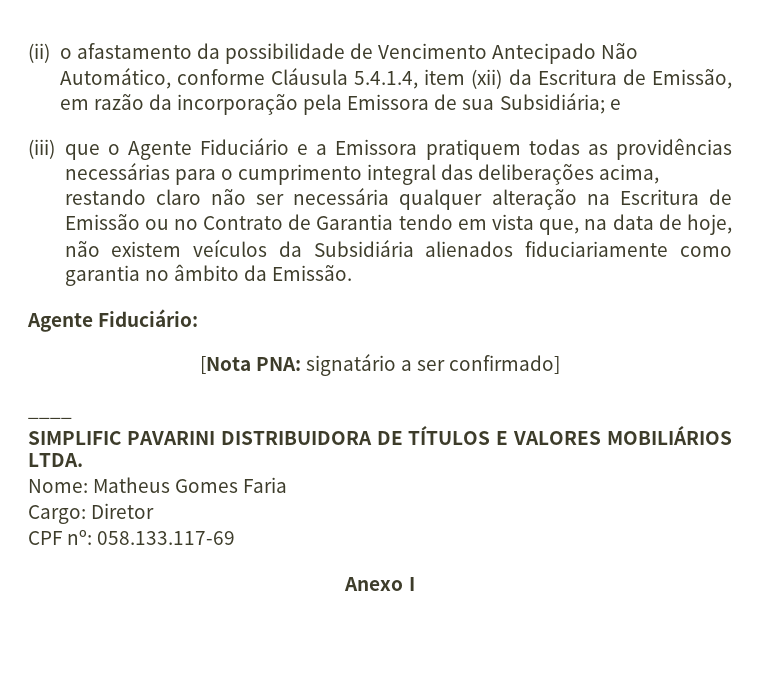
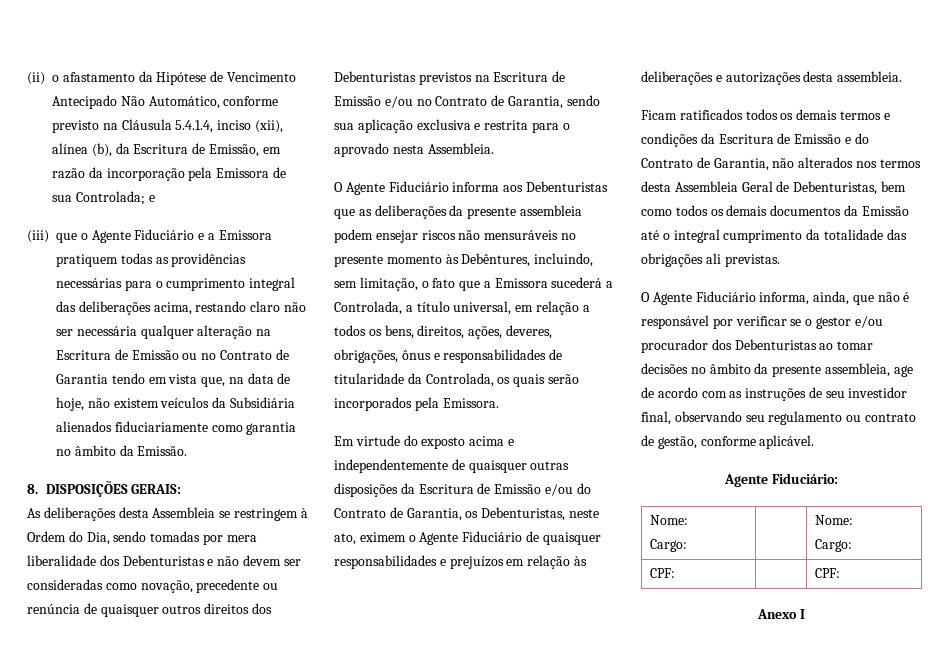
- (ii) o afastamento da possibilidade de Vencimento Antecipado Não Automático, conforme Cláusula 5.4.1.4, item (xii) da Escritura de Emissão, em razão da incorporação pela Emissora de sua Subsidiária; e
+ (ii) o afastamento da Hipótese de Vencimento Antecipado Não Automático, conforme previsto na Cláusula 5.4.1.4, inciso (xii), alínea (b), da Escritura de Emissão, em razão da incorporação pela Emissora de sua Controlada; e
+ 8. DISPOSIÇÕES GERAIS:
+ As deliberações desta Assembleia se restringem à Ordem do Dia, sendo tomadas por mera liberalidade dos Debenturistas e não devem ser consideradas como novação, precedente ou renúncia de quaisquer outros direitos dos Debenturistas previstos na Escritura de Emissão e/ou no Contrato de Garantia, sendo sua aplicação exclusiva e restrita para o aprovado nesta Assembleia.
+ O Agente Fiduciário informa aos Debenturistas que as deliberações da presente assembleia podem ensejar riscos não mensuráveis no presente momento às Debêntures, incluindo, sem limitação, o fato que a Emissora sucederá a Controlada, a título universal, em relação a todos os bens, direitos, ações, deveres, obrigações, ônus e responsabilidades de titularidade da Controlada, os quais serão incorporados pela Emissora.
+ Em virtude do exposto acima e independentemente de quaisquer outras disposições da Escritura de Emissão e/ou do Contrato de Garantia, os Debenturistas, neste ato, eximem o Agente Fiduciário de quaisquer responsabilidades e prejuízos em relação às deliberações e autorizações desta assembleia.
+ Ficam ratificados todos os demais termos e condições da Escritura de Emissão e do Contrato de Garantia, não alterados nos termos desta Assembleia Geral de Debenturistas, bem como todos os demais documentos da Emissão até o integral cumprimento da totalidade das obrigações ali previstas.
+ O Agente Fiduciário informa, ainda, que não é responsável por verificar se o gestor e/ou procurador dos Debenturistas ao tomar decisões no âmbito da presente assembleia, age de acordo com as instruções de seu investidor final, observando seu regulamento ou contrato de gestão, conforme aplicável.
  Agente Fiduciário:
- [Nota PNA: signatário a ser confirmado]
- ____
- SIMPLIFIC PAVARINI DISTRIBUIDORA DE TÍTULOS E VALORES MOBILIÁRIOS LTDA.
- Nome: Matheus Gomes Faria
- Cargo: Diretor
- CPF nº: 058.133.117-69
+ Nome:
+ Cargo: | | Nome:
+ Cargo:
+ CPF: | | CPF:

